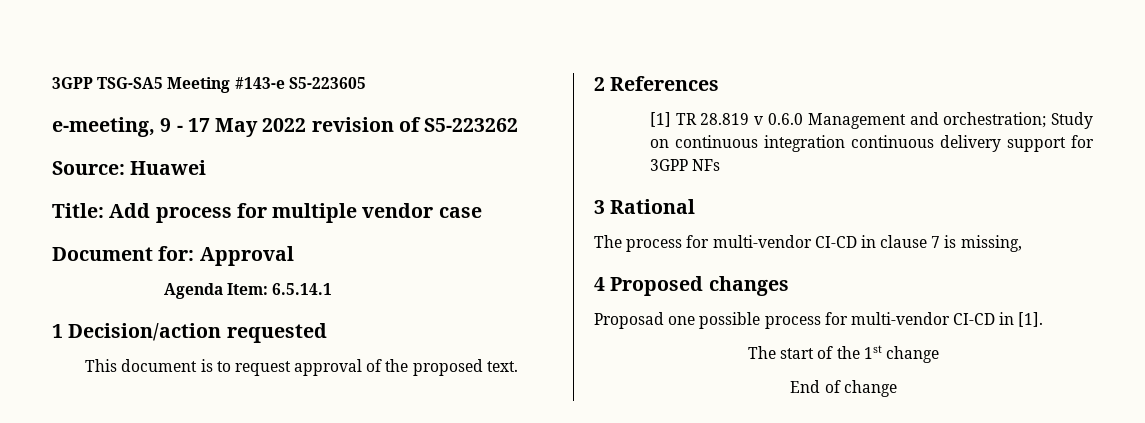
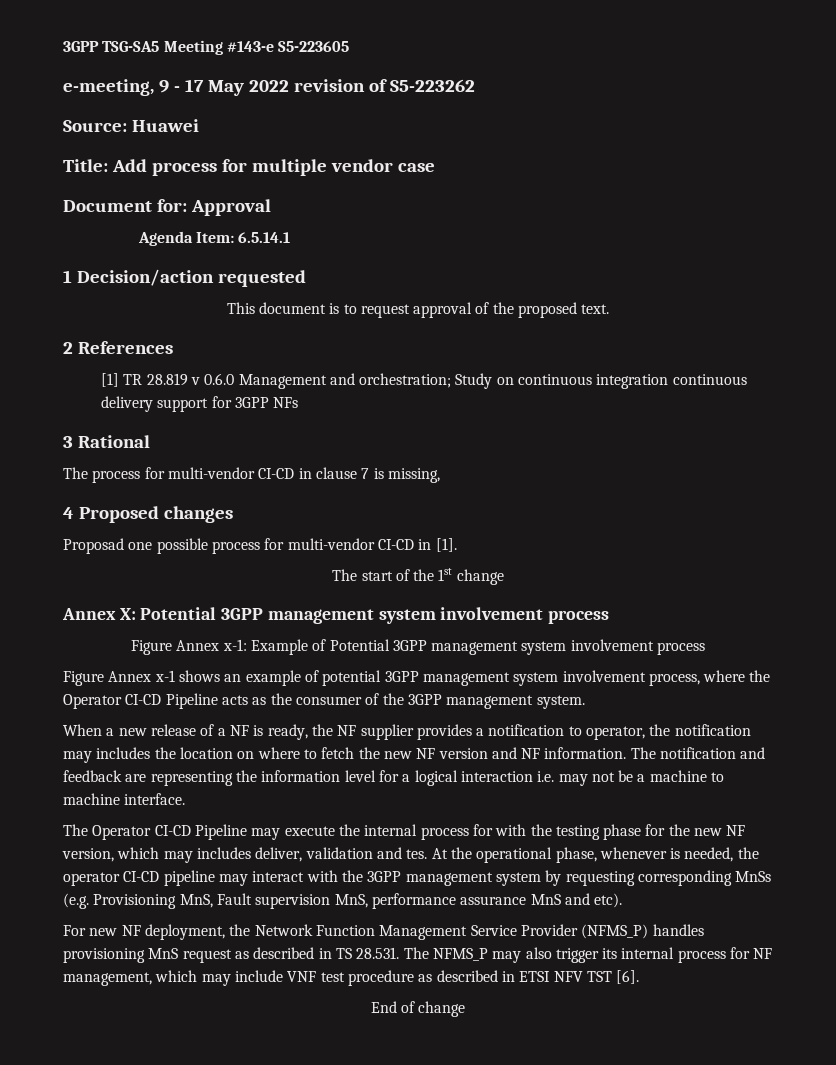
+ Annex X: Potential 3GPP management system involvement process
+ Figure Annex x-1: Example of Potential 3GPP management system involvement process
+ Figure Annex x-1 shows an example of potential 3GPP management system involvement process, where the Operator CI-CD Pipeline acts as the consumer of the 3GPP management system.
+ When a new release of a NF is ready, the NF supplier provides a notification to operator, the notification may includes the location on where to fetch the new NF version and NF information. The notification and feedback are representing the information level for a logical interaction i.e. may not be a machine to machine interface.
+ The Operator CI-CD Pipeline may execute the internal process for with the testing phase for the new NF version, which may includes deliver, validation and tes. At the operational phase, whenever is needed, the operator CI-CD pipeline may interact with the 3GPP management system by requesting corresponding MnSs (e.g. Provisioning MnS, Fault supervision MnS, performance assurance MnS and etc).
+ For new NF deployment, the Network Function Management Service Provider (NFMS_P) handles provisioning MnS request as described in TS 28.531. The NFMS_P may also trigger its internal process for NF management, which may include VNF test procedure as described in ETSI NFV TST [6].

